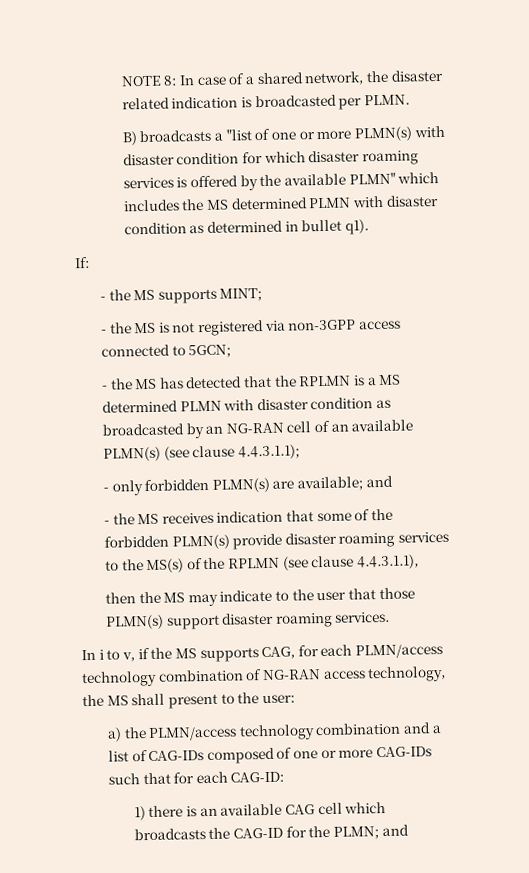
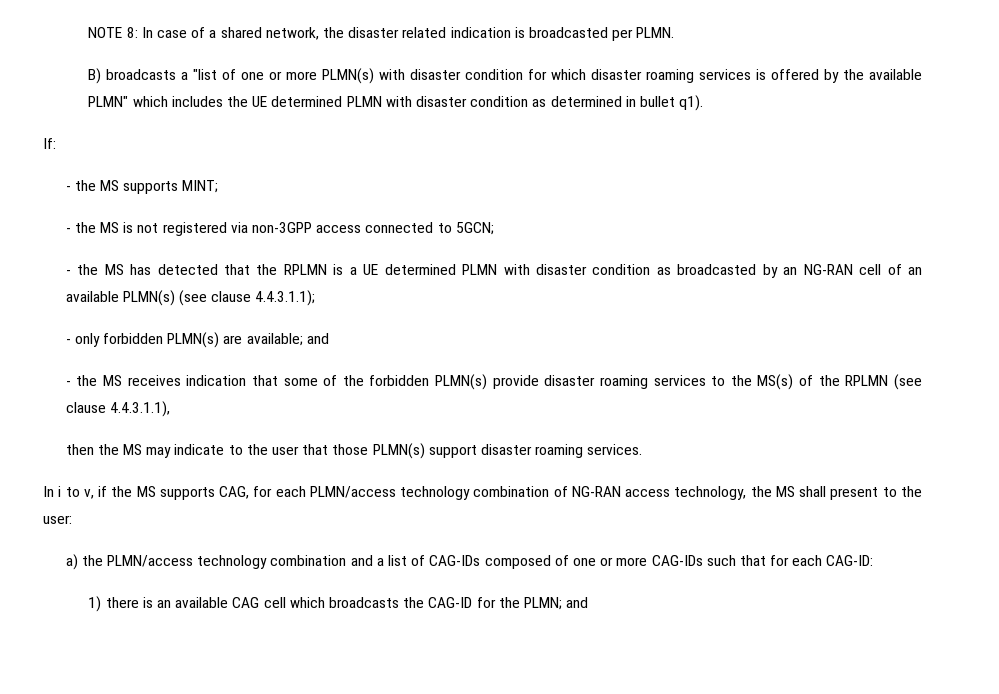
- B) broadcasts a "list of one or more PLMN(s) with disaster condition for which disaster roaming services is offered by the available PLMN" which includes the MS determined PLMN with disaster condition as determined in bullet q1).
+ B) broadcasts a "list of one or more PLMN(s) with disaster condition for which disaster roaming services is offered by the available PLMN" which includes the UE determined PLMN with disaster condition as determined in bullet q1).
- - the MS has detected that the RPLMN is a MS determined PLMN with disaster condition as broadcasted by an NG-RAN cell of an available PLMN(s) (see clause 4.4.3.1.1);
+ - the MS has detected that the RPLMN is a UE determined PLMN with disaster condition as broadcasted by an NG-RAN cell of an available PLMN(s) (see clause 4.4.3.1.1);

